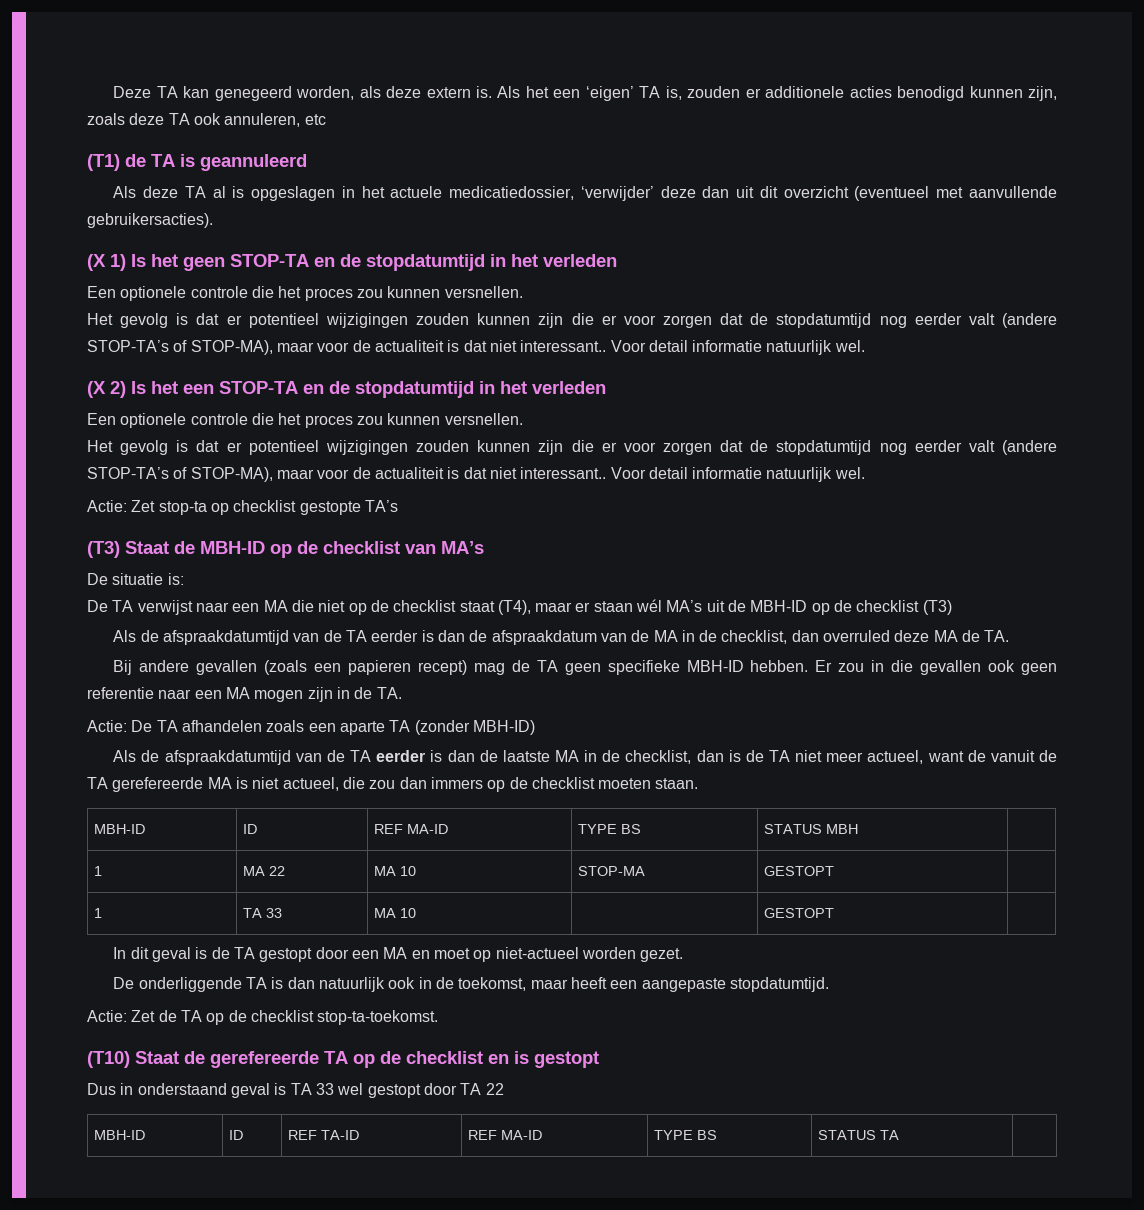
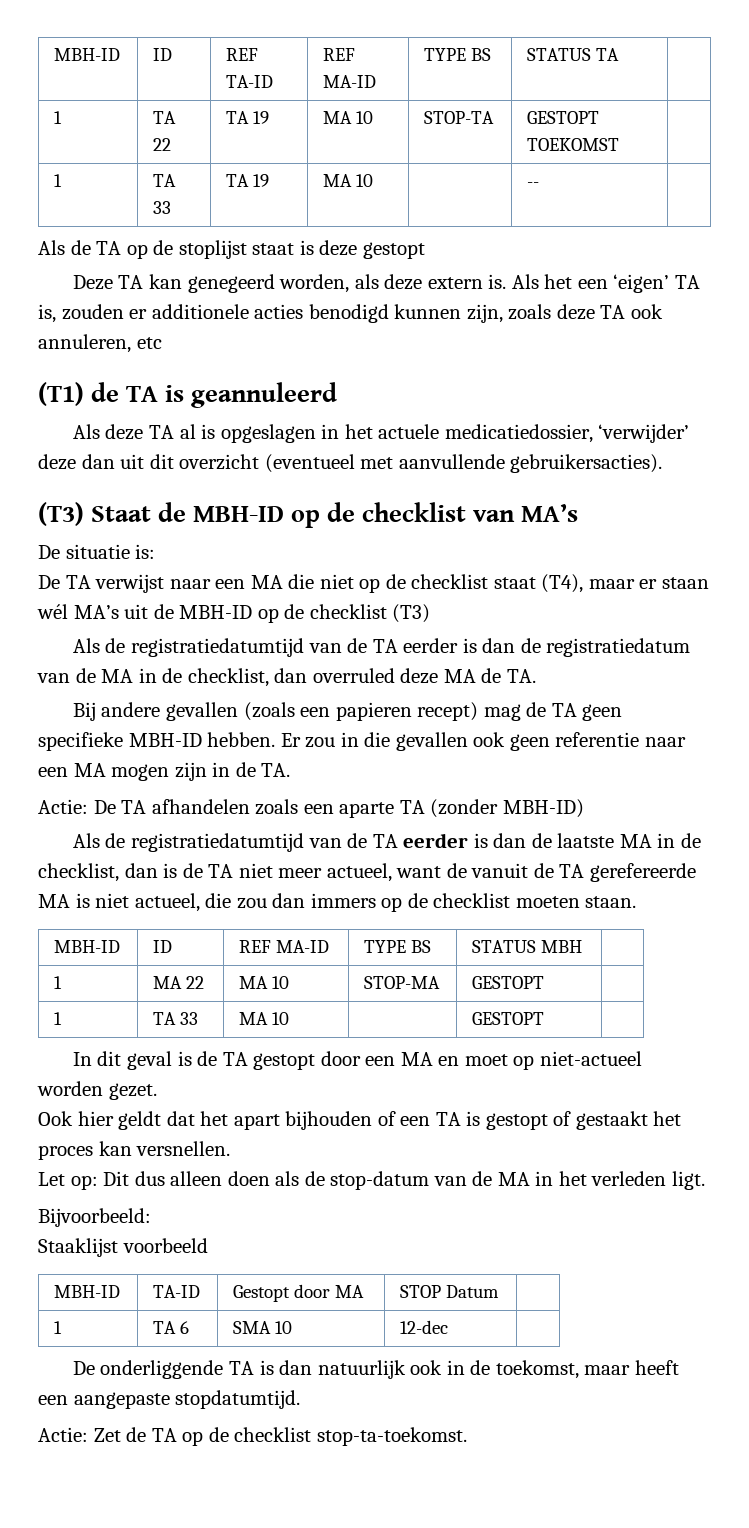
+ MBH-ID | ID | REF TA-ID | REF MA-ID | TYPE BS | STATUS TA |
+ 1 | TA 22 | TA 19 | MA 10 | STOP-TA | GESTOPT TOEKOMST |
+ 1 | TA 33 | TA 19 | MA 10 | | -- |
+ Als de TA op de stoplijst staat is deze gestopt
- (X 1) Is het geen STOP-TA en de stopdatumtijd in het verleden
- Een optionele controle die het proces zou kunnen versnellen.
- Het gevolg is dat er potentieel wijzigingen zouden kunnen zijn die er voor zorgen dat de stopdatumtijd nog eerder valt (andere STOP-TA’s of STOP-MA), maar voor de actualiteit is dat niet interessant.. Voor detail informatie natuurlijk wel.
- (X 2) Is het een STOP-TA en de stopdatumtijd in het verleden
- Een optionele controle die het proces zou kunnen versnellen.
- Het gevolg is dat er potentieel wijzigingen zouden kunnen zijn die er voor zorgen dat de stopdatumtijd nog eerder valt (andere STOP-TA’s of STOP-MA), maar voor de actualiteit is dat niet interessant.. Voor detail informatie natuurlijk wel.
- Actie: Zet stop-ta op checklist gestopte TA’s
- Als de afspraakdatumtijd van de TA eerder is dan de afspraakdatum van de MA in de checklist, dan overruled deze MA de TA.
+ Als de registratiedatumtijd van de TA eerder is dan de registratiedatum van de MA in de checklist, dan overruled deze MA de TA.
- Als de afspraakdatumtijd van de TA eerder is dan de laatste MA in de checklist, dan is de TA niet meer actueel, want de vanuit de TA gerefereerde MA is niet actueel, die zou dan immers op de checklist moeten staan.
+ Als de registratiedatumtijd van de TA eerder is dan de laatste MA in de checklist, dan is de TA niet meer actueel, want de vanuit de TA gerefereerde MA is niet actueel, die zou dan immers op de checklist moeten staan.
+ Ook hier geldt dat het apart bijhouden of een TA is gestopt of gestaakt het proces kan versnellen.
+ Let op: Dit dus alleen doen als de stop-datum van de MA in het verleden ligt.
+ Bijvoorbeeld:
+ Staaklijst voorbeeld
+ MBH-ID | TA-ID | Gestopt door MA | STOP Datum |
+ 1 | TA 6 | SMA 10 | 12-dec |
- (T10) Staat de gerefereerde TA op de checklist en is gestopt
- Dus in onderstaand geval is TA 33 wel gestopt door TA 22
- MBH-ID | ID | REF TA-ID | REF MA-ID | TYPE BS | STATUS TA |

